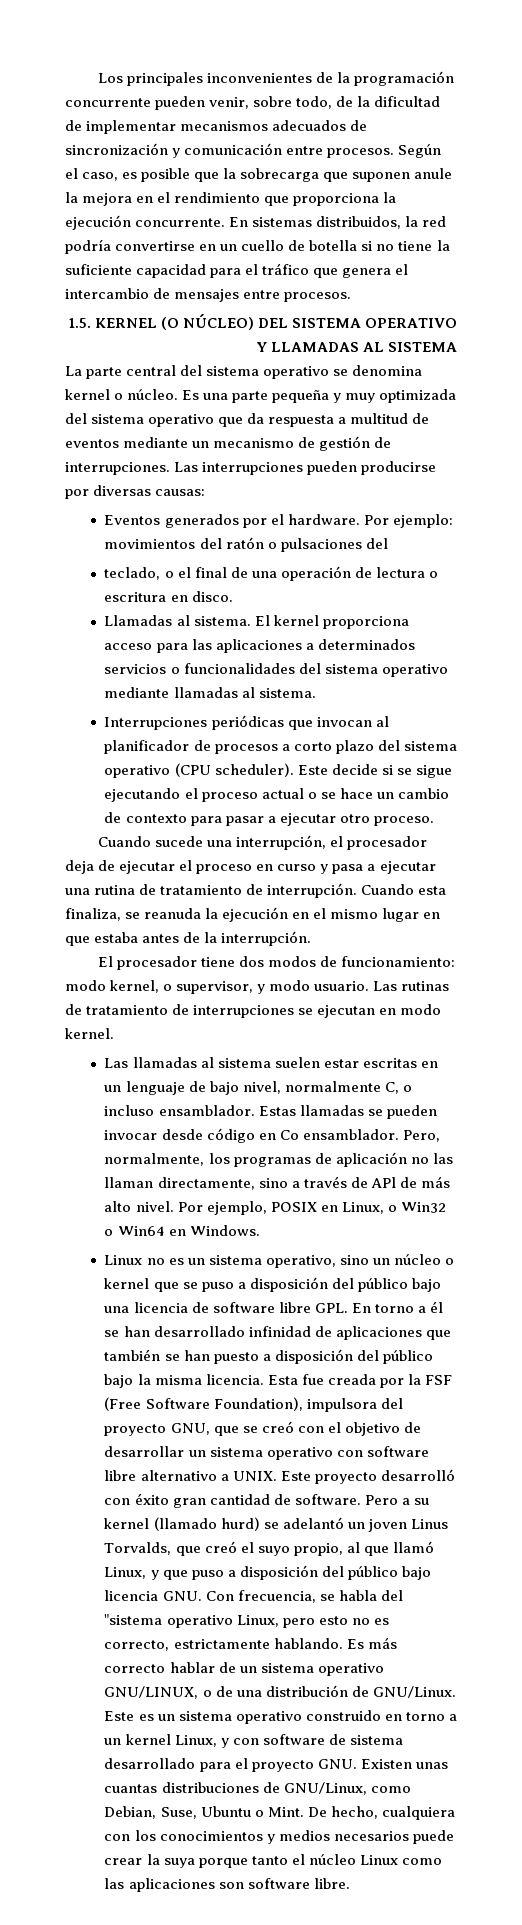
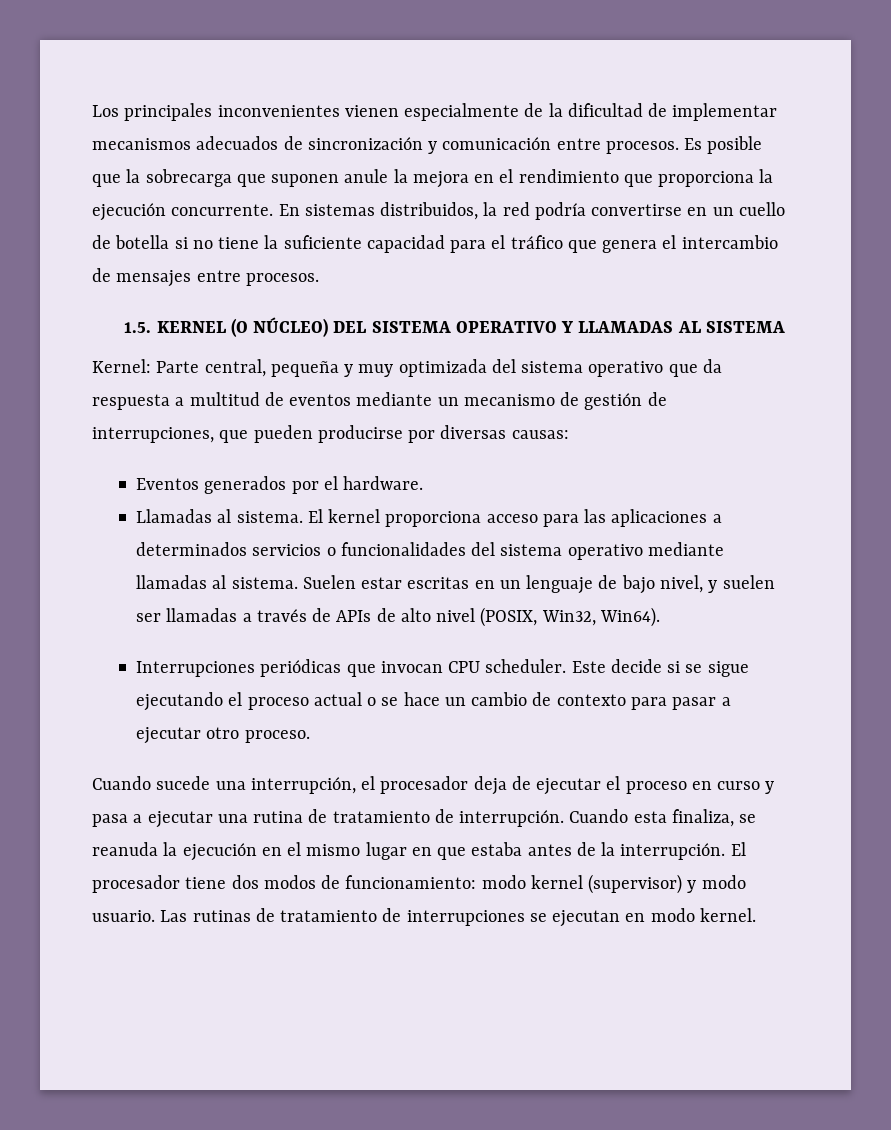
- Los principales inconvenientes de la programación concurrente pueden venir, sobre todo, de la dificultad de implementar mecanismos adecuados de sincronización y comunicación entre procesos.
+ Los principales inconvenientes vienen especialmente de la dificultad de implementar mecanismos adecuados de sincronización y comunicación entre procesos.
- Según el caso, es posible que la sobrecarga que suponen anule la mejora en el rendimiento que proporciona la ejecución concurrente.
+ Es posible que la sobrecarga que suponen anule la mejora en el rendimiento que proporciona la ejecución concurrente.
- La parte central del sistema operativo se denomina kernel o núcleo. Es una parte pequeña y muy optimizada del sistema operativo que da respuesta a multitud de eventos mediante un mecanismo de gestión de interrupciones. Las interrupciones pueden producirse por diversas causas:
+ Kernel: Parte central, pequeña y muy optimizada del sistema operativo que da respuesta a multitud de eventos mediante un mecanismo de gestión de interrupciones, que pueden producirse por diversas causas:
- Por ejemplo: movimientos del ratón o pulsaciones del
- teclado, o el final de una operación de lectura o escritura en disco.
- El kernel proporciona acceso para las aplicaciones a determinados servicios o funcionalidades del sistema operativo mediante llamadas al sistema.
- Interrupciones periódicas que invocan al planificador de procesos a corto plazo del sistema operativo (CPU scheduler).
+ El kernel proporciona acceso para las aplicaciones a determinados servicios o funcionalidades del sistema operativo mediante llamadas al sistema. Suelen estar escritas en un lenguaje de bajo nivel, y suelen ser llamadas a través de APIs de alto nivel (POSIX, Win32, Win64).
+ Interrupciones periódicas que invocan CPU scheduler.
- Cuando esta finaliza, se reanuda la ejecución en el mismo lugar en que estaba antes de la interrupción.
- El procesador tiene dos modos de funcionamiento: modo kernel, o supervisor, y modo usuario.
+ Cuando esta finaliza, se reanuda la ejecución en el mismo lugar en que estaba antes de la interrupción. El procesador tiene dos modos de funcionamiento: modo kernel (supervisor) y modo usuario.
- Las llamadas al sistema suelen estar escritas en un lenguaje de bajo nivel, normalmente C, o incluso ensamblador. Estas llamadas se pueden invocar desde código en Co ensamblador. Pero, normalmente, los programas de aplicación no las llaman directamente, sino a través de APl de más alto nivel. Por ejemplo, POSIX en Linux, o Win32 o Win64 en Windows.
- Linux no es un sistema operativo, sino un núcleo o kernel que se puso a disposición del público bajo una licencia de software libre GPL. En torno a él se han desarrollado infinidad de aplicaciones que también se han puesto a disposición del público bajo la misma licencia. Esta fue creada por la FSF (Free Software Foundation), impulsora del proyecto GNU, que se creó con el objetivo de desarrollar un sistema operativo con software libre alternativo a UNIX. Este proyecto desarrolló con éxito gran cantidad de software. Pero a su kernel (llamado hurd) se adelantó un joven Linus Torvalds, que creó el suyo propio, al que llamó Linux, y que puso a disposición del público bajo licencia GNU. Con frecuencia, se habla del "sistema operativo Linux, pero esto no es correcto, estrictamente hablando. Es más correcto hablar de un sistema operativo GNU/LINUX, o de una distribución de GNU/Linux. Este es un sistema operativo construido en torno a un kernel Linux, y con software de sistema desarrollado para el proyecto GNU. Existen unas cuantas distribuciones de GNU/Linux, como Debian, Suse, Ubuntu o Mint. De hecho, cualquiera con los conocimientos y medios necesarios puede crear la suya porque tanto el núcleo Linux como las aplicaciones son software libre.

